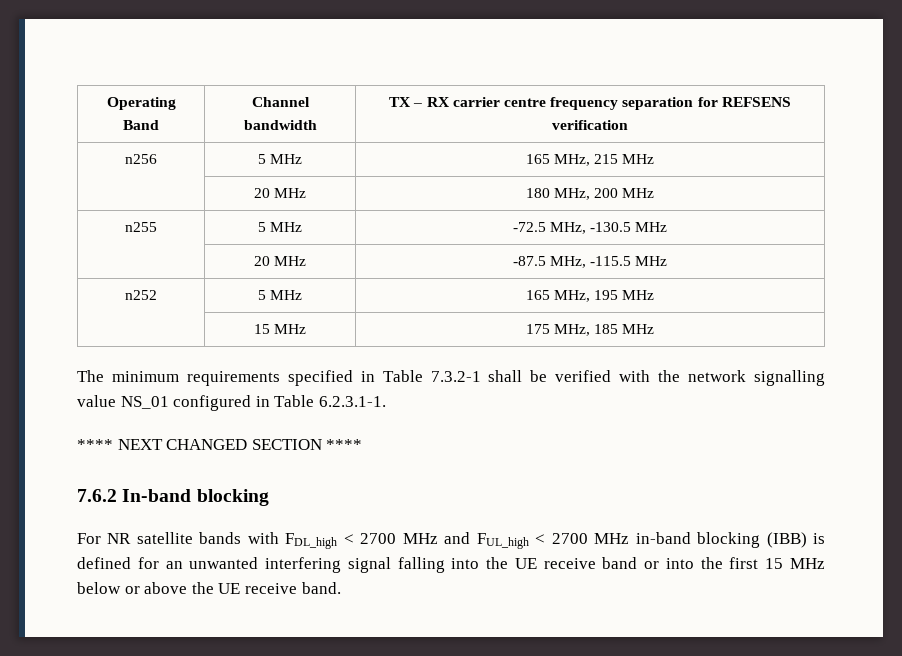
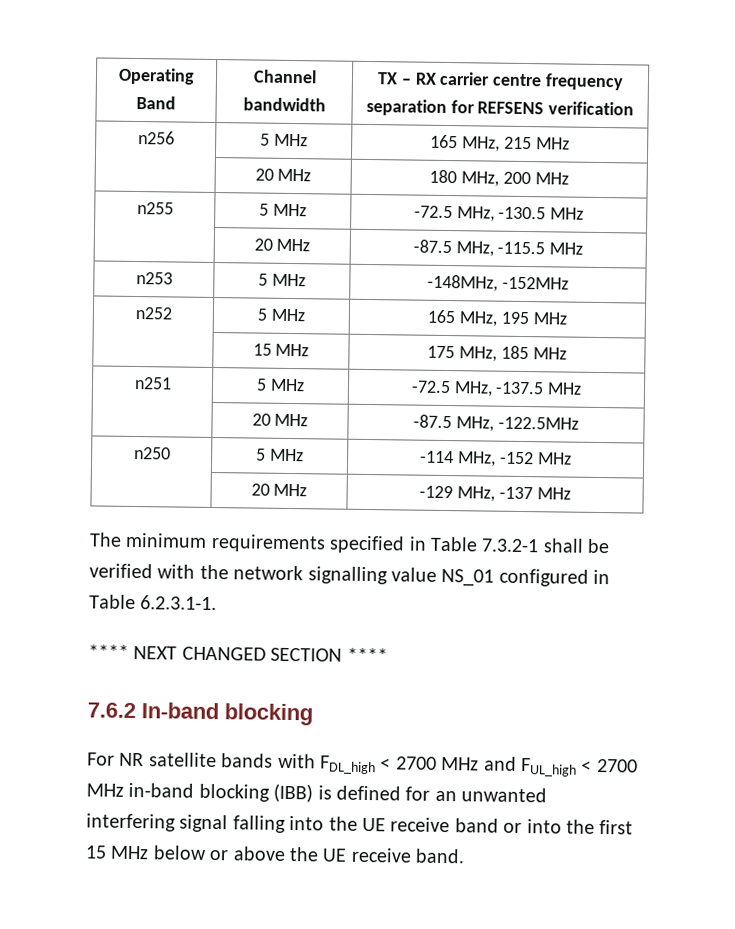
+ n253 | 5 MHz | -148MHz, -152MHz
+ n251 | 5 MHz | -72.5 MHz, -137.5 MHz
+ | 20 MHz | -87.5 MHz, -122.5MHz
+ n250 | 5 MHz | -114 MHz, -152 MHz
+ | 20 MHz | -129 MHz, -137 MHz

